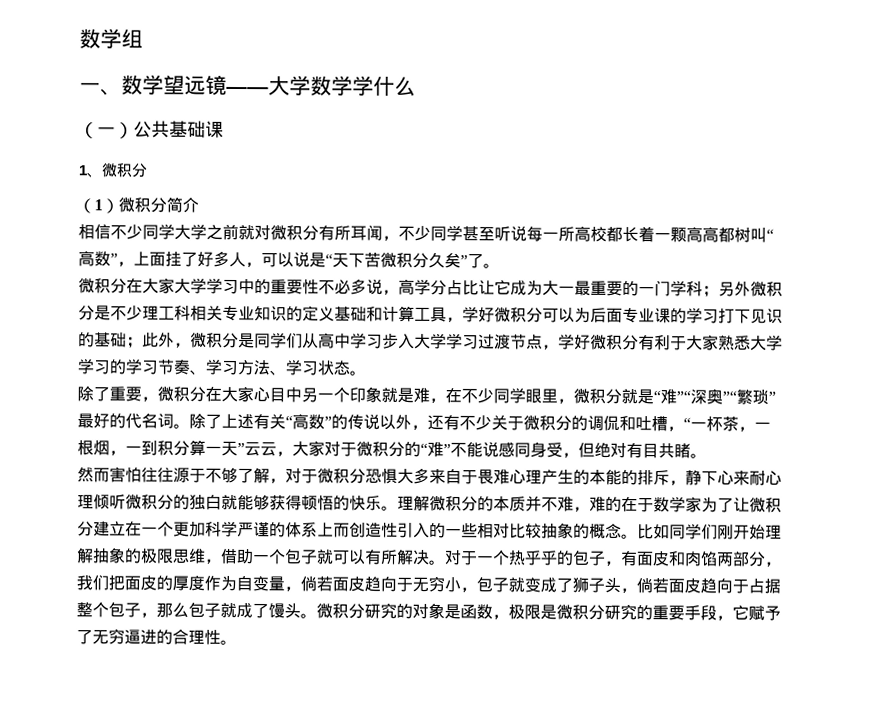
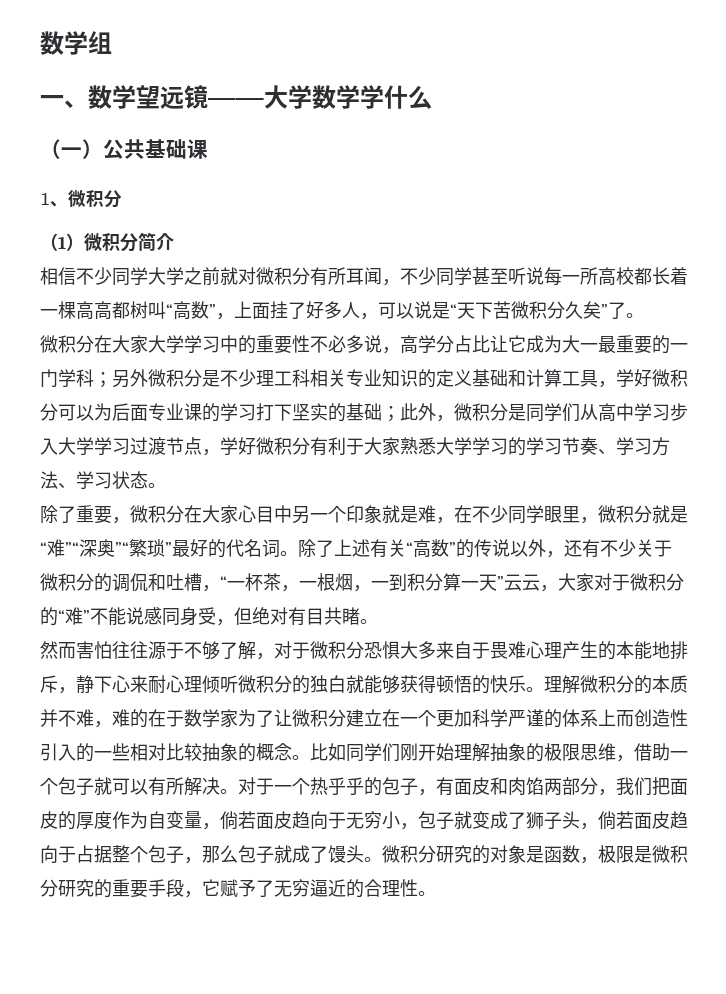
- 相信不少同学大学之前就对微积分有所耳闻，不少同学甚至听说每一所高校都长着一颗高高都树叫“高数”，上面挂了好多人，可以说是“天下苦微积分久矣”了。
+ 相信不少同学大学之前就对微积分有所耳闻，不少同学甚至听说每一所高校都长着一棵高高都树叫“高数”，上面挂了好多人，可以说是“天下苦微积分久矣”了。
- 另外微积分是不少理工科相关专业知识的定义基础和计算工具，学好微积分可以为后面专业课的学习打下见识的基础；
+ 另外微积分是不少理工科相关专业知识的定义基础和计算工具，学好微积分可以为后面专业课的学习打下坚实的基础；
- 然而害怕往往源于不够了解，对于微积分恐惧大多来自于畏难心理产生的本能的排斥，静下心来耐心理倾听微积分的独白就能够获得顿悟的快乐。
+ 然而害怕往往源于不够了解，对于微积分恐惧大多来自于畏难心理产生的本能地排斥，静下心来耐心理倾听微积分的独白就能够获得顿悟的快乐。
- 微积分研究的对象是函数，极限是微积分研究的重要手段，它赋予了无穷逼进的合理性。
+ 微积分研究的对象是函数，极限是微积分研究的重要手段，它赋予了无穷逼近的合理性。

